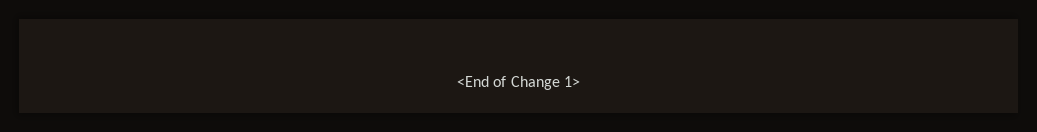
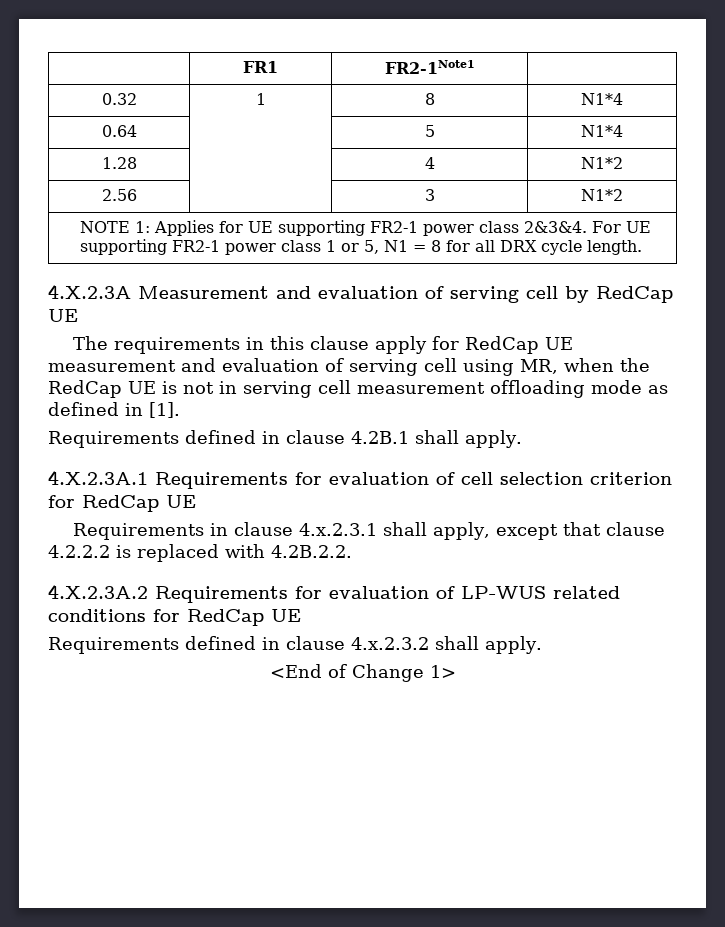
+ | FR1 | FR2-1Note1 |
+ 0.32 | 1 | 8 | N1*4
+ 0.64 | | 5 | N1*4
+ 1.28 | | 4 | N1*2
+ 2.56 | | 3 | N1*2
+ NOTE 1: Applies for UE supporting FR2-1 power class 2&3&4. For UE supporting FR2-1 power class 1 or 5, N1 = 8 for all DRX cycle length.
+ 4.X.2.3A Measurement and evaluation of serving cell by RedCap UE
+ The requirements in this clause apply for RedCap UE measurement and evaluation of serving cell using MR, when the RedCap UE is not in serving cell measurement offloading mode as defined in [1].
+ Requirements defined in clause 4.2B.1 shall apply.
+ 4.X.2.3A.1 Requirements for evaluation of cell selection criterion for RedCap UE
+ Requirements in clause 4.x.2.3.1 shall apply, except that clause 4.2.2.2 is replaced with 4.2B.2.2.
+ 4.X.2.3A.2 Requirements for evaluation of LP-WUS related conditions for RedCap UE
+ Requirements defined in clause 4.x.2.3.2 shall apply.

